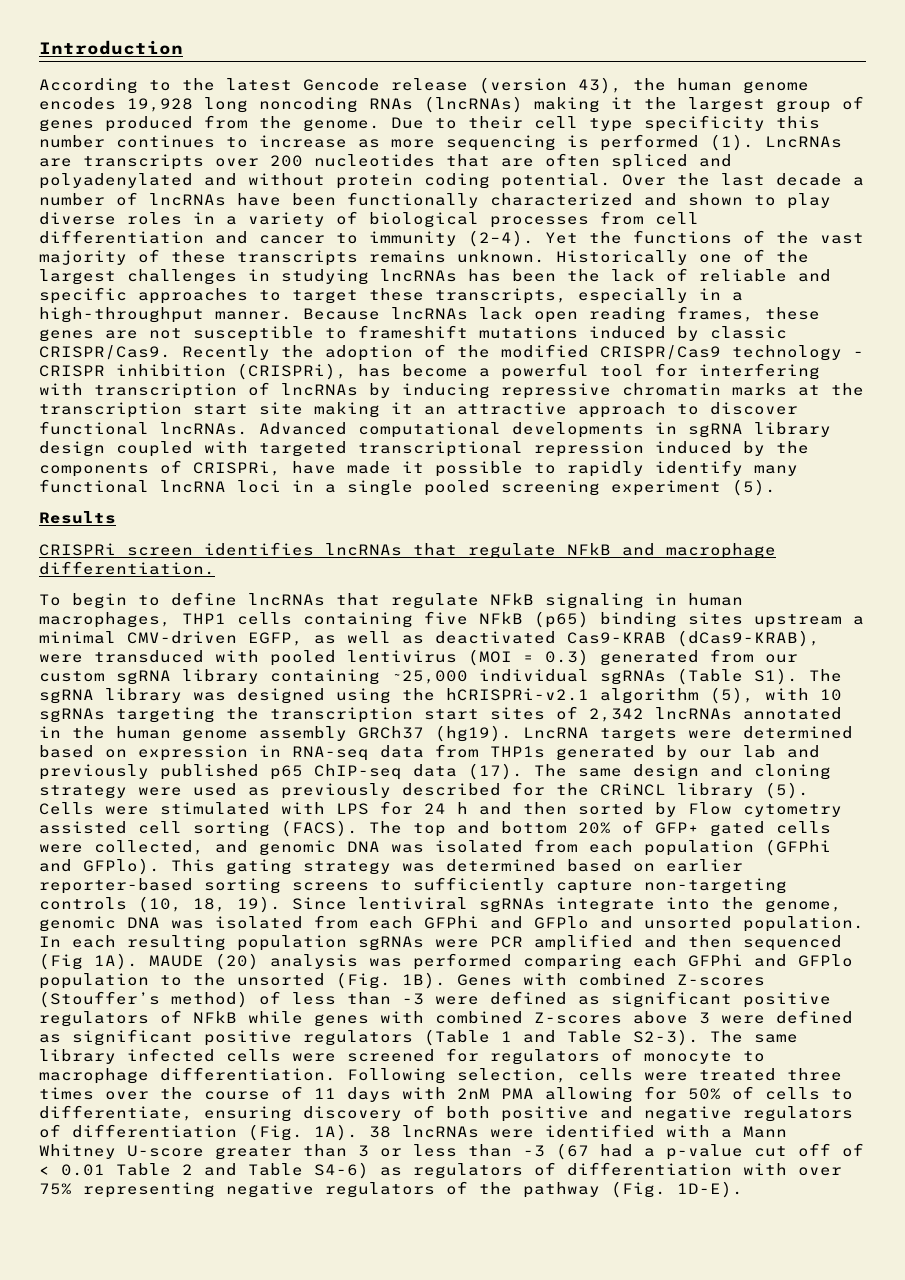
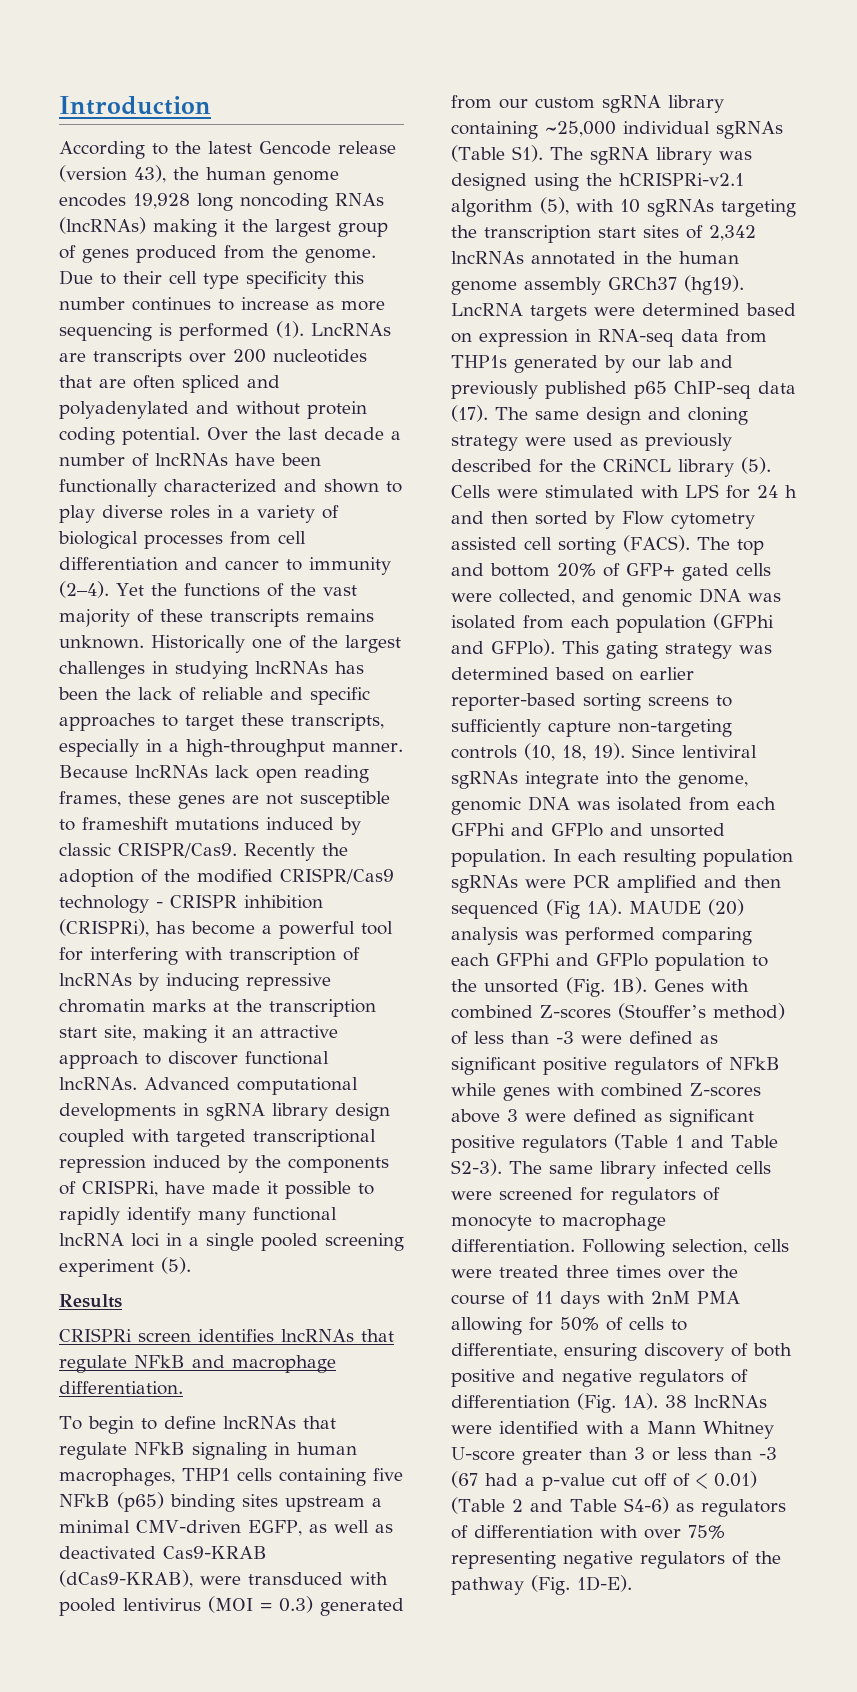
- Recently the adoption of the modified CRISPR/Cas9 technology - CRISPR inhibition (CRISPRi), has become a powerful tool for interfering with transcription of lncRNAs by inducing repressive chromatin marks at the transcription start site making it an attractive approach to discover functional lncRNAs.
+ Recently the adoption of the modified CRISPR/Cas9 technology - CRISPR inhibition (CRISPRi), has become a powerful tool for interfering with transcription of lncRNAs by inducing repressive chromatin marks at the transcription start site, making it an attractive approach to discover functional lncRNAs.
- 38 lncRNAs were identified with a Mann Whitney U-score greater than 3 or less than -3 (67 had a p-value cut off of < 0.01 Table 2 and Table S4-6) as regulators of differentiation with over 75% representing negative regulators of the pathway (Fig. 1D-E).
+ 38 lncRNAs were identified with a Mann Whitney U-score greater than 3 or less than -3 (67 had a p-value cut off of < 0.01) (Table 2 and Table S4-6) as regulators of differentiation with over 75% representing negative regulators of the pathway (Fig. 1D-E).

